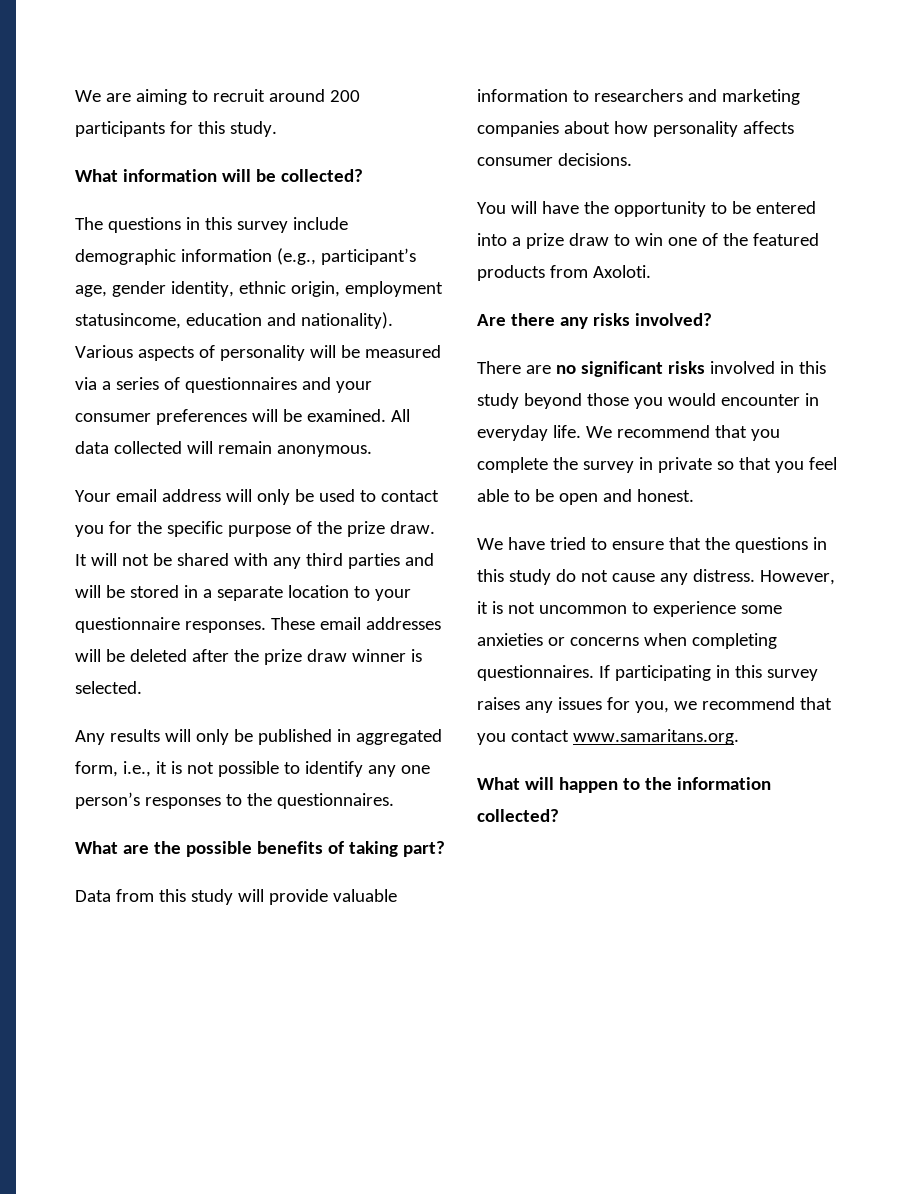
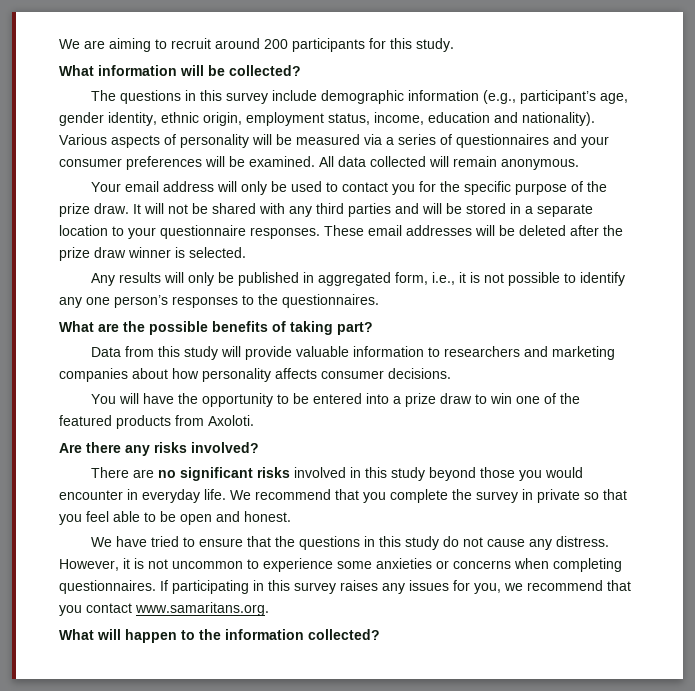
- The questions in this survey include demographic information (e.g., participant’s age, gender identity, ethnic origin, employment statusincome, education and nationality).
+ The questions in this survey include demographic information (e.g., participant’s age, gender identity, ethnic origin, employment status, income, education and nationality).

